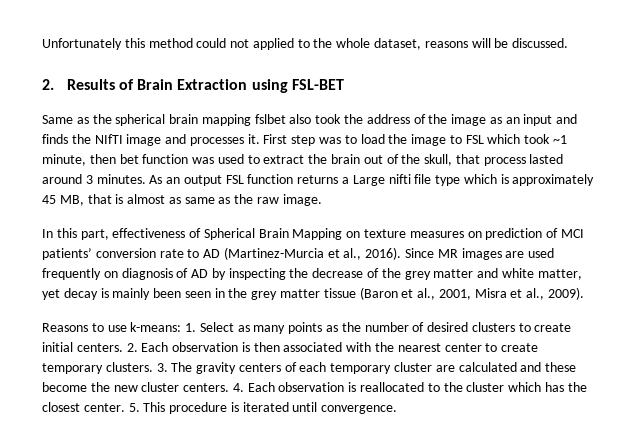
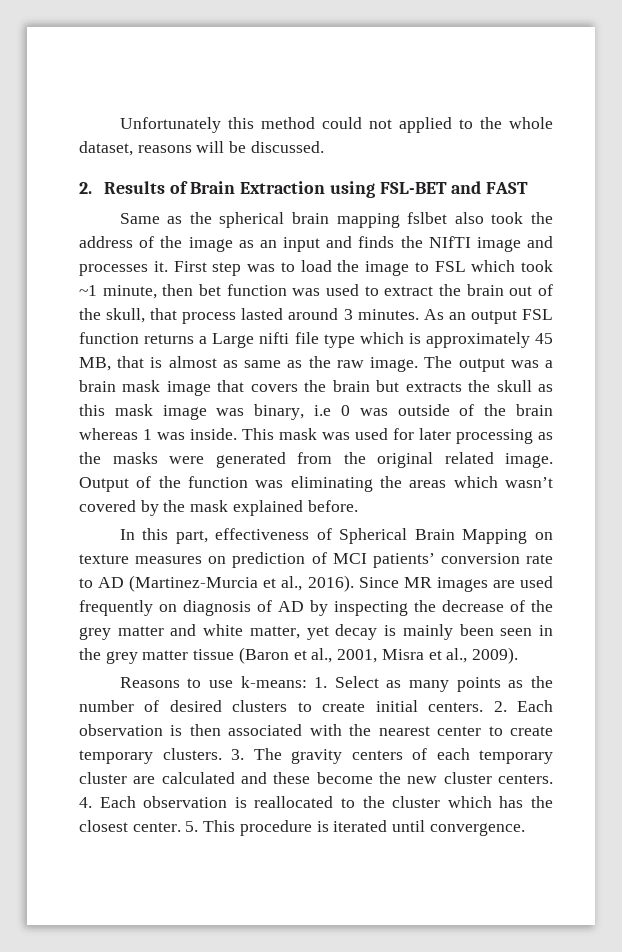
- 2. Results of Brain Extraction using FSL-BET
+ 2. Results of Brain Extraction using FSL-BET and FAST
+ The output was a brain mask image that covers the brain but extracts the skull as this mask image was binary, i.e 0 was outside of the brain whereas 1 was inside. This mask was used for later processing as the masks were generated from the original related image. Output of the function was eliminating the areas which wasn’t covered by the mask explained before.

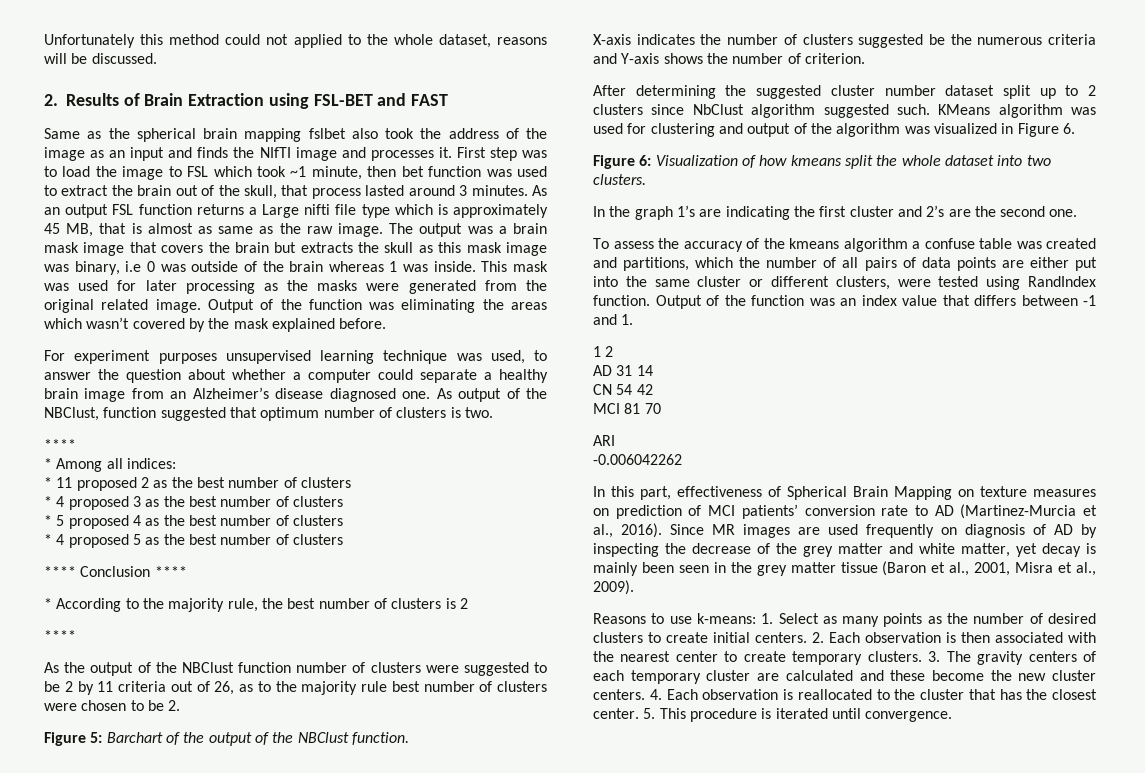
+ For experiment purposes unsupervised learning technique was used, to answer the question about whether a computer could separate a healthy brain image from an Alzheimer’s disease diagnosed one. As output of the NBClust, function suggested that optimum number of clusters is two.
+ ****
+ * Among all indices:
+ * 11 proposed 2 as the best number of clusters
+ * 4 proposed 3 as the best number of clusters
+ * 5 proposed 4 as the best number of clusters
+ * 4 proposed 5 as the best number of clusters
+ **** Conclusion ****
+ * According to the majority rule, the best number of clusters is 2
+ ****
+ As the output of the NBClust function number of clusters were suggested to be 2 by 11 criteria out of 26, as to the majority rule best number of clusters were chosen to be 2.
+ Figure 5: Barchart of the output of the NBClust function.
+ X-axis indicates the number of clusters suggested be the numerous criteria and Y-axis shows the number of criterion.
+ After determining the suggested cluster number dataset split up to 2 clusters since NbClust algorithm suggested such. KMeans algorithm was used for clustering and output of the algorithm was visualized in Figure 6.
+ Figure 6: Visualization of how kmeans split the whole dataset into two clusters.
+ In the graph 1’s are indicating the first cluster and 2’s are the second one.
+ To assess the accuracy of the kmeans algorithm a confuse table was created and partitions, which the number of all pairs of data points are either put into the same cluster or different clusters, were tested using RandIndex function. Output of the function was an index value that differs between -1 and 1.
+ 1 2
+ AD 31 14
+ CN 54 42
+ MCI 81 70
+ ARI
+ -0.006042262
- 4. Each observation is reallocated to the cluster which has the closest center.
+ 4. Each observation is reallocated to the cluster that has the closest center.

